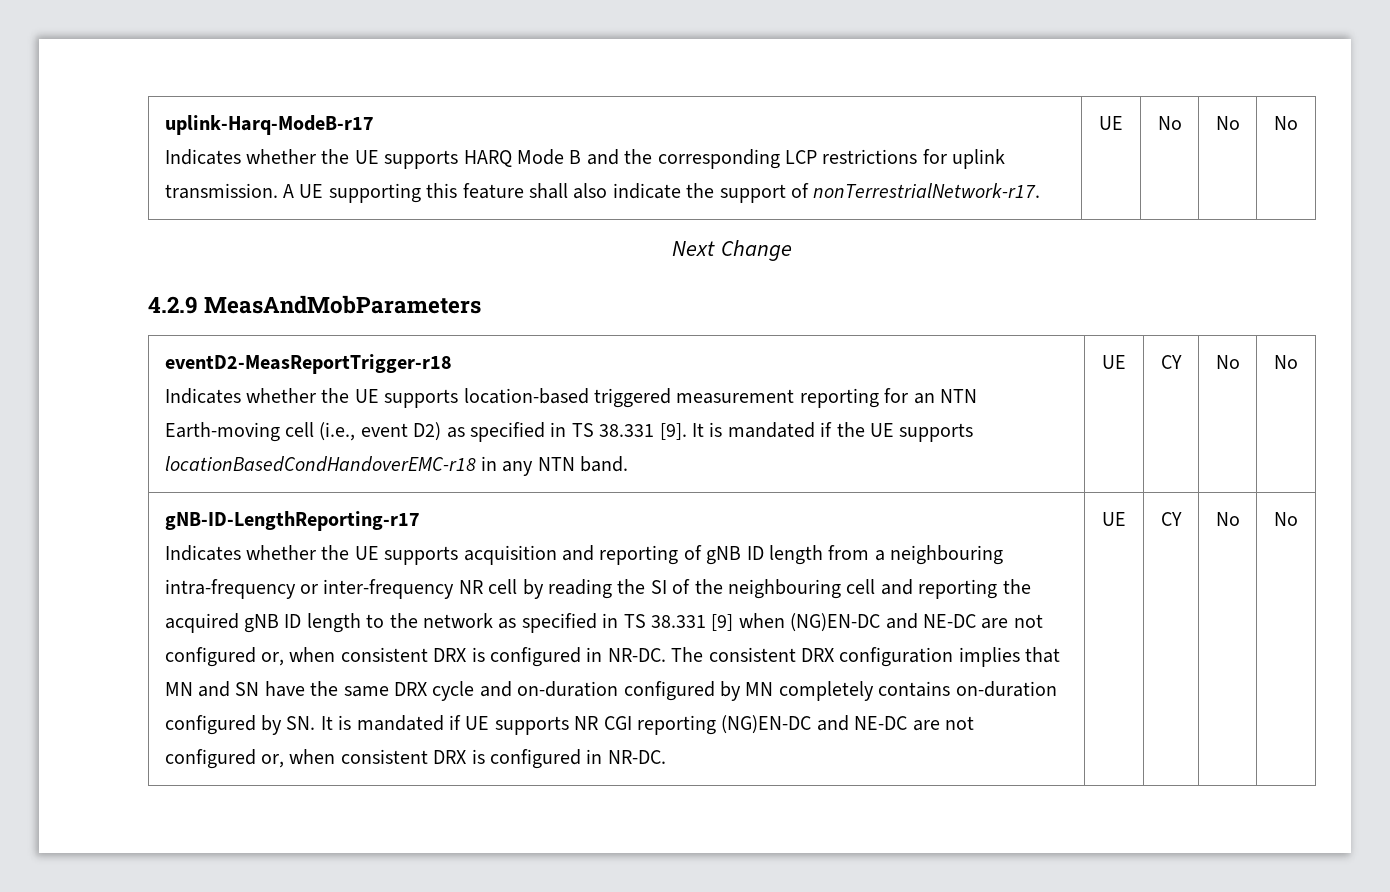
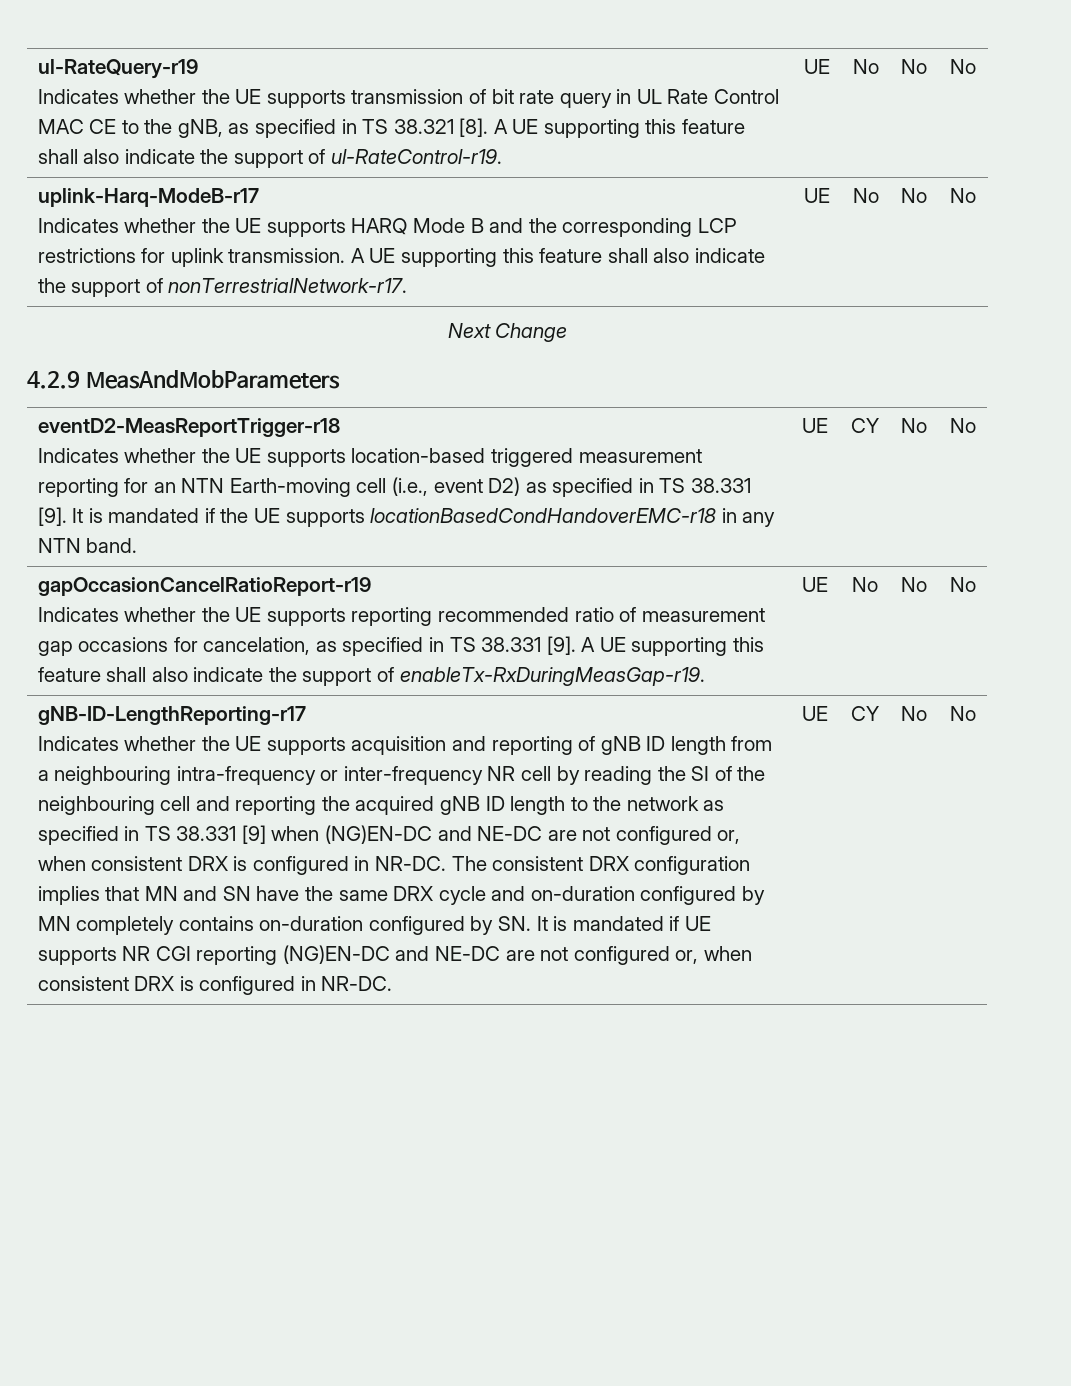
+ ul-RateQuery-r19
+ Indicates whether the UE supports transmission of bit rate query in UL Rate Control MAC CE to the gNB, as specified in TS 38.321 [8]. A UE supporting this feature shall also indicate the support of ul-RateControl-r19. | UE | No | No | No
+ gapOccasionCancelRatioReport-r19
+ Indicates whether the UE supports reporting recommended ratio of measurement gap occasions for cancelation, as specified in TS 38.331 [9]. A UE supporting this feature shall also indicate the support of enableTx-RxDuringMeasGap-r19. | UE | No | No | No

